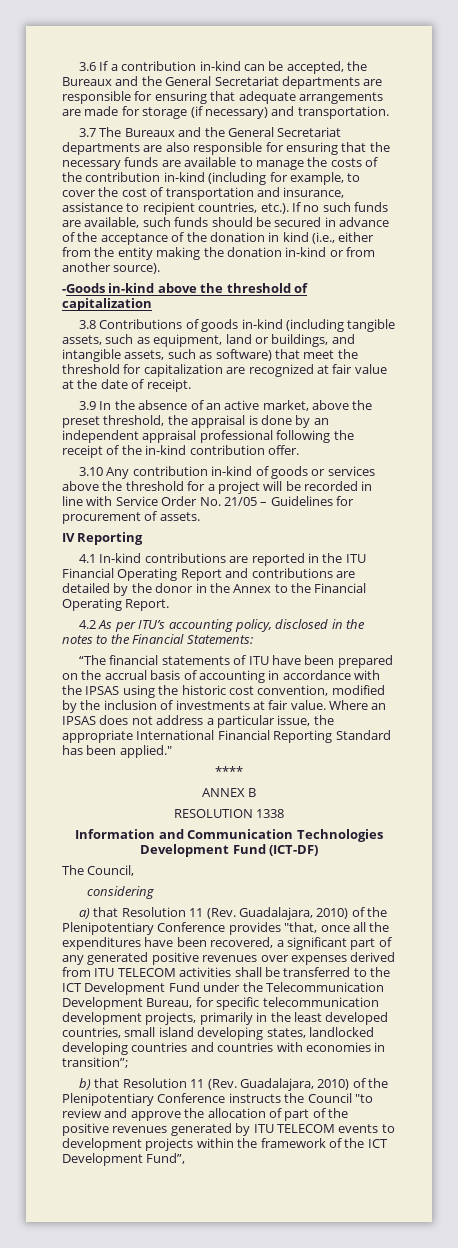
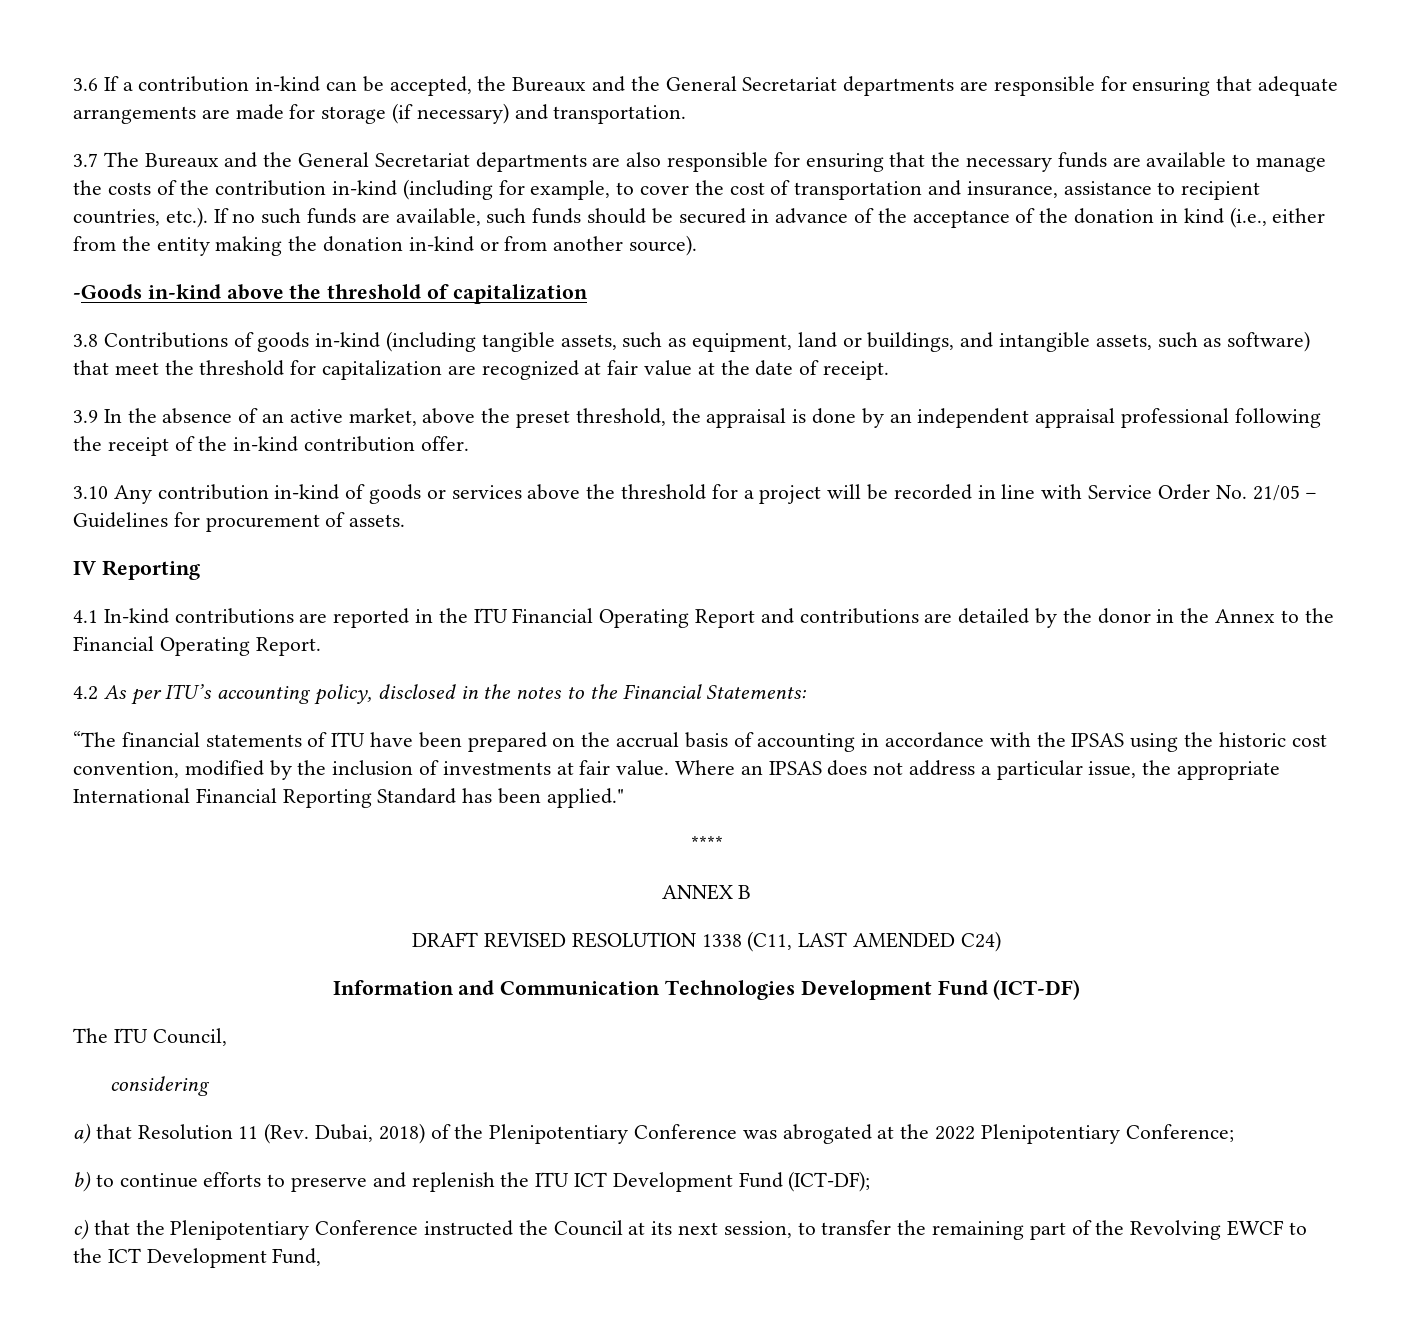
- RESOLUTION 1338
+ DRAFT REVISED RESOLUTION 1338 (C11, LAST AMENDED C24)
- The Council,
+ The ITU Council,
- a) that Resolution 11 (Rev. Guadalajara, 2010) of the Plenipotentiary Conference provides "that, once all the expenditures have been recovered, a significant part of any generated positive revenues over expenses derived from ITU TELECOM activities shall be transferred to the ICT Development Fund under the Telecommunication Development Bureau, for specific telecommunication development projects, primarily in the least developed countries, small island developing states, landlocked developing countries and countries with economies in transition”;
- b) that Resolution 11 (Rev. Guadalajara, 2010) of the Plenipotentiary Conference instructs the Council "to review and approve the allocation of part of the positive revenues generated by ITU TELECOM events to development projects within the framework of the ICT Development Fund”,
+ a) that Resolution 11 (Rev. Dubai, 2018) of the Plenipotentiary Conference was abrogated at the 2022 Plenipotentiary Conference;
+ b) to continue efforts to preserve and replenish the ITU ICT Development Fund (IСT-DF);
+ c) that the Plenipotentiary Conference instructed the Council at its next session, to transfer the remaining part of the Revolving EWCF to the ICT Development Fund,

